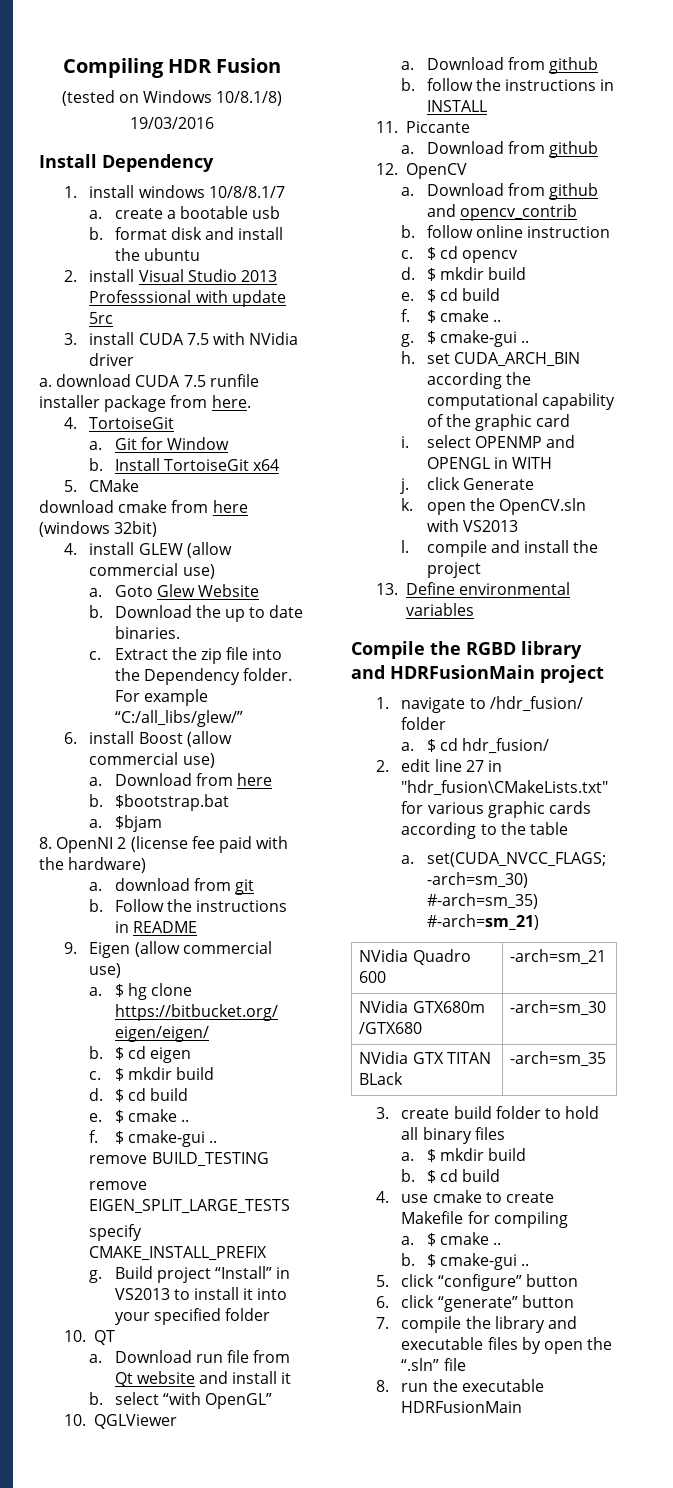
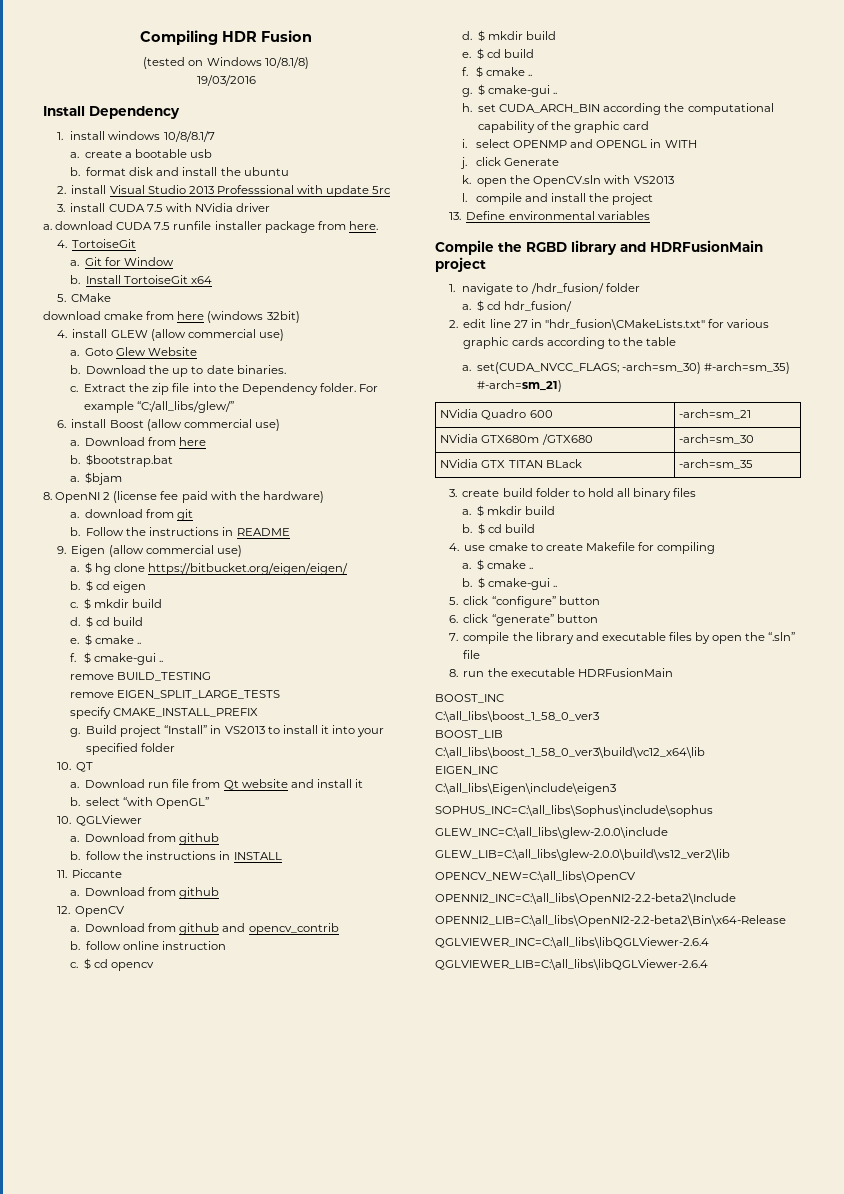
+ BOOST_INC
+ C:\all_libs\boost_1_58_0_ver3
+ BOOST_LIB
+ C:\all_libs\boost_1_58_0_ver3\build\vc12_x64\lib
+ EIGEN_INC
+ C:\all_libs\Eigen\include\eigen3
+ SOPHUS_INC=C:\all_libs\Sophus\include\sophus
+ GLEW_INC=C:\all_libs\glew-2.0.0\include
+ GLEW_LIB=C:\all_libs\glew-2.0.0\build\vs12_ver2\lib
+ OPENCV_NEW=C:\all_libs\OpenCV
+ OPENNI2_INC=C:\all_libs\OpenNI2-2.2-beta2\Include
+ OPENNI2_LIB=C:\all_libs\OpenNI2-2.2-beta2\Bin\x64-Release
+ QGLVIEWER_INC=C:\all_libs\libQGLViewer-2.6.4
+ QGLVIEWER_LIB=C:\all_libs\libQGLViewer-2.6.4

